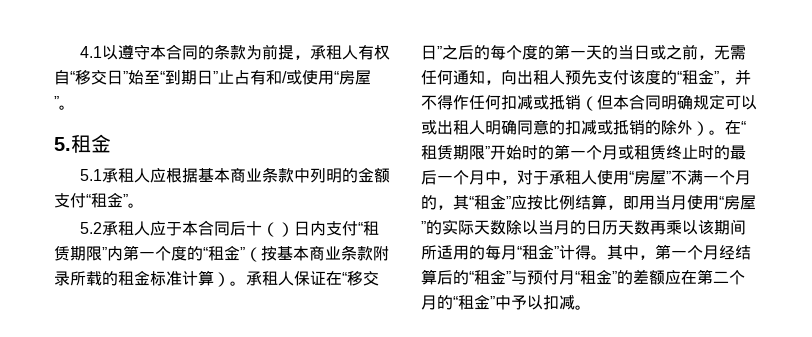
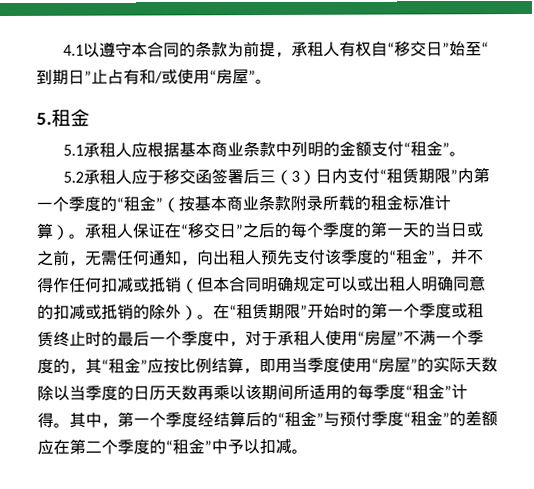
- 5.2承租人应于本合同后十（）日内支付“租赁期限”内第一个度的“租金”（按基本商业条款附录所载的租金标准计算）。
+ 5.2承租人应于移交函签署后三（3）日内支付“租赁期限”内第一个季度的“租金”（按基本商业条款附录所载的租金标准计算）。
- 承租人保证在“移交日”之后的每个度的第一天的当日或之前，无需任何通知，向出租人预先支付该度的“租金”，并不得作任何扣减或抵销（但本合同明确规定可以或出租人明确同意的扣减或抵销的除外）。
+ 承租人保证在“移交日”之后的每个季度的第一天的当日或之前，无需任何通知，向出租人预先支付该季度的“租金”，并不得作任何扣减或抵销（但本合同明确规定可以或出租人明确同意的扣减或抵销的除外）。
- 在“租赁期限”开始时的第一个月或租赁终止时的最后一个月中，对于承租人使用“房屋”不满一个月的，其“租金”应按比例结算，即用当月使用“房屋”的实际天数除以当月的日历天数再乘以该期间所适用的每月“租金”计得。
+ 在“租赁期限”开始时的第一个季度或租赁终止时的最后一个季度中，对于承租人使用“房屋”不满一个季度的，其“租金”应按比例结算，即用当季度使用“房屋”的实际天数除以当季度的日历天数再乘以该期间所适用的每季度“租金”计得。
- 其中，第一个月经结算后的“租金”与预付月“租金”的差额应在第二个月的“租金”中予以扣减。
+ 其中，第一个季度经结算后的“租金”与预付季度“租金”的差额应在第二个季度的“租金”中予以扣减。

